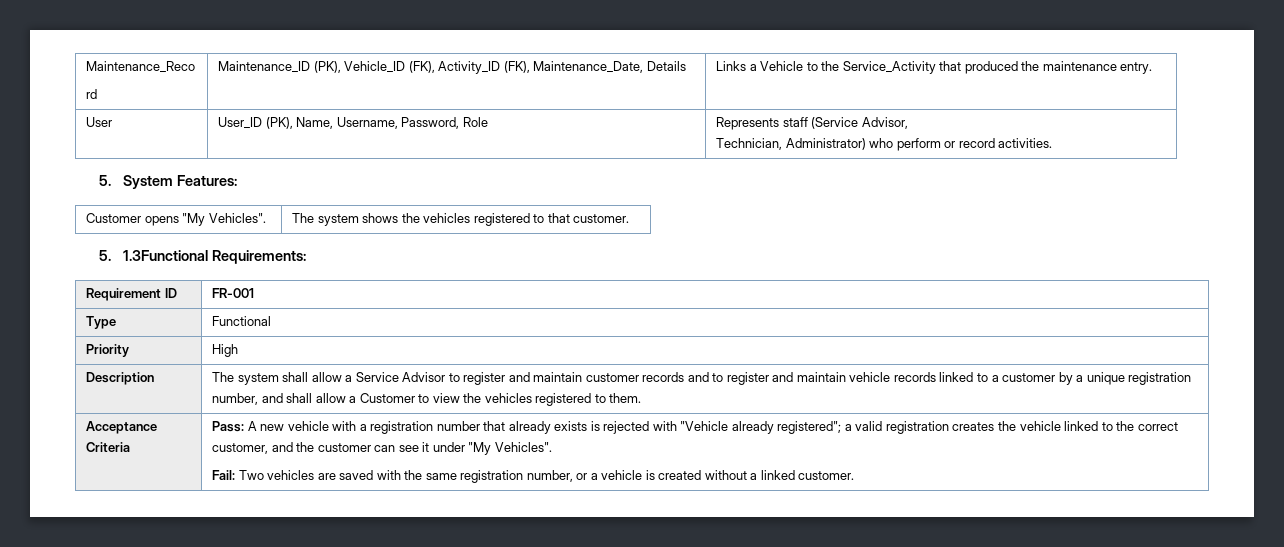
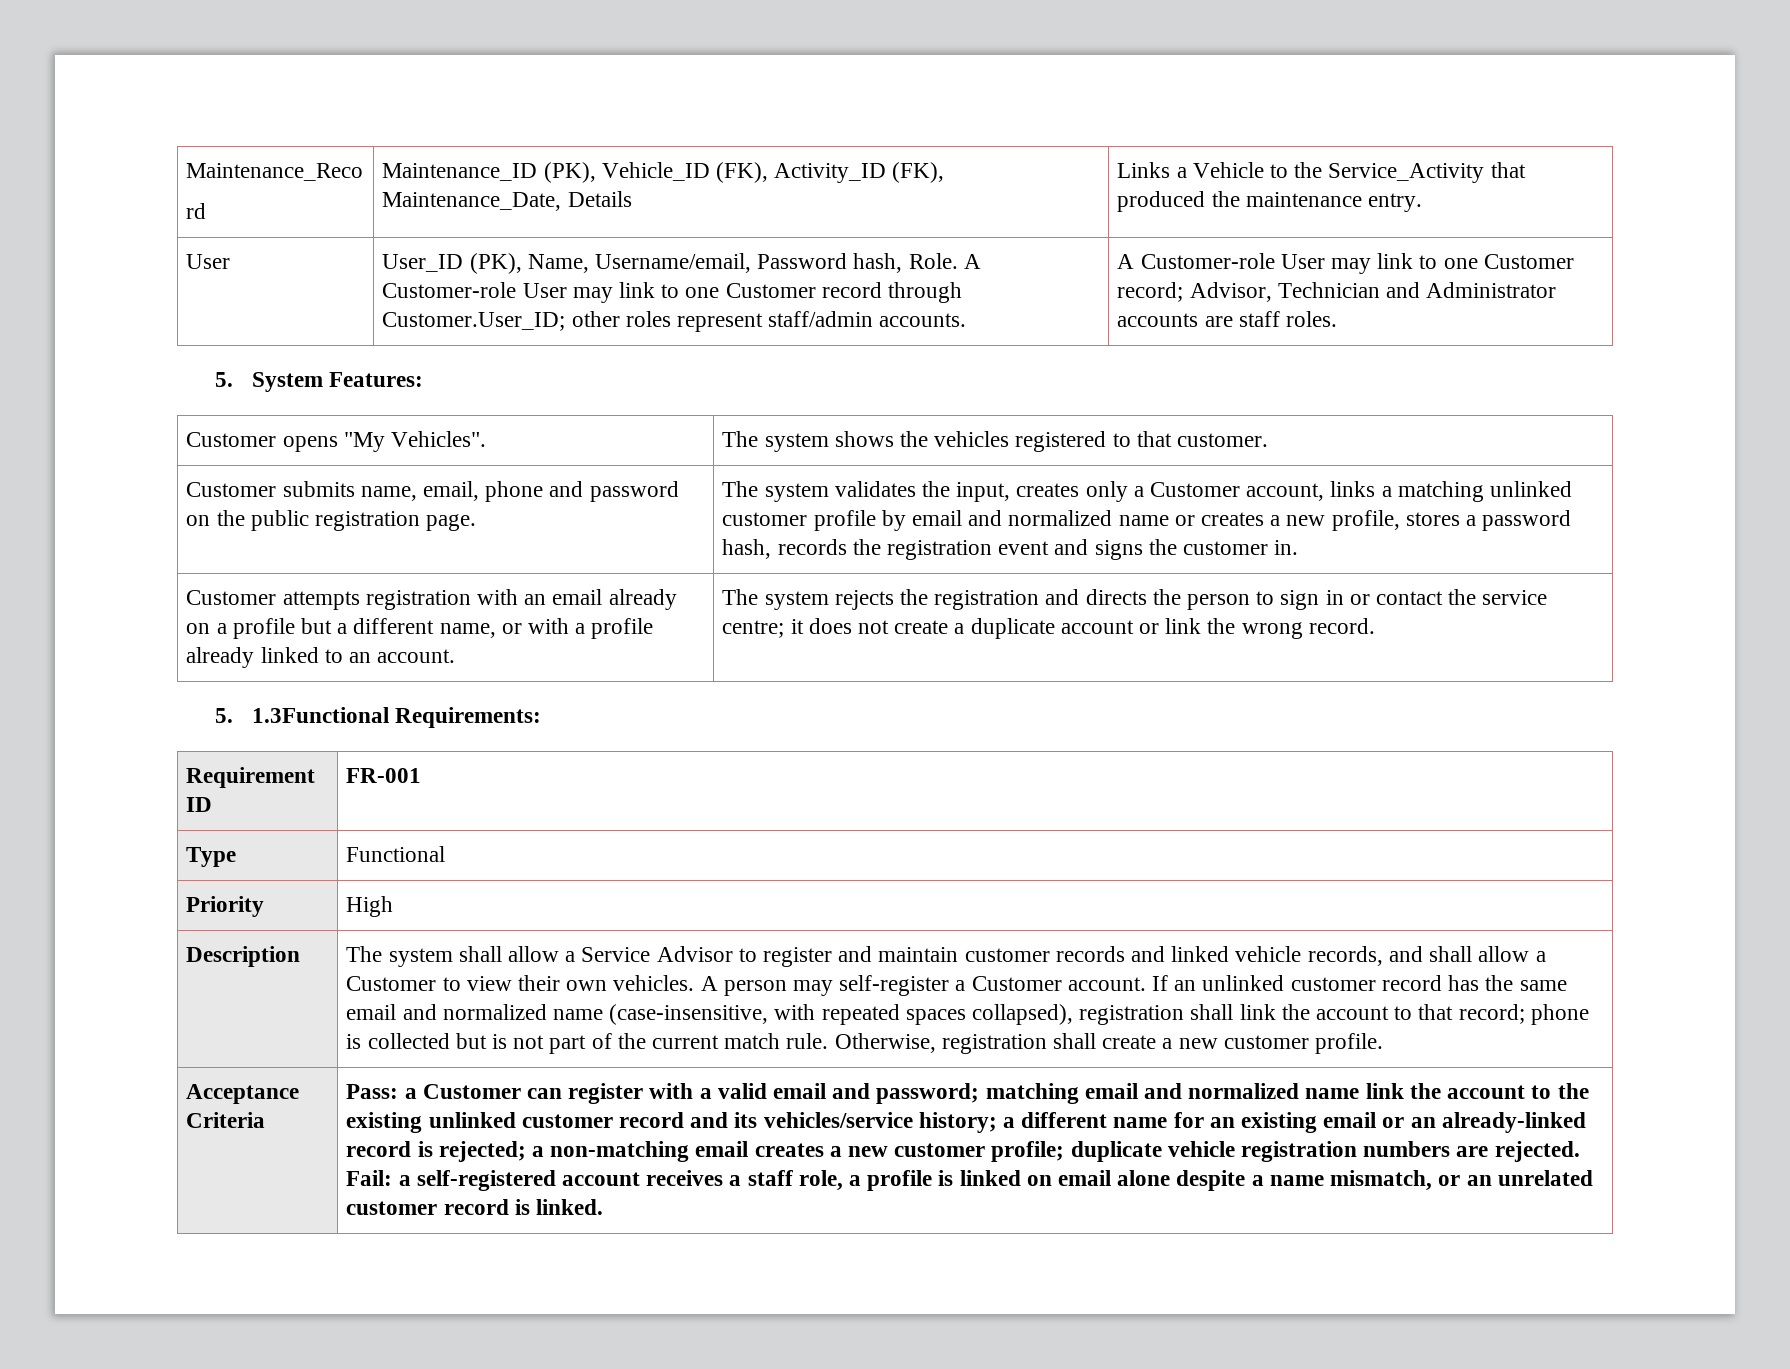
- User_ID (PK), Name, Username, Password, Role | Represents staff (Service Advisor,
- Technician, Administrator) who perform or record activities.
+ User_ID (PK), Name, Username/email, Password hash, Role. A Customer-role User may link to one Customer record through Customer.User_ID; other roles represent staff/admin accounts. | A Customer-role User may link to one Customer record; Advisor, Technician and Administrator accounts are staff roles.
+ Customer submits name, email, phone and password on the public registration page. | The system validates the input, creates only a Customer account, links a matching unlinked customer profile by email and normalized name or creates a new profile, stores a password hash, records the registration event and signs the customer in.
+ Customer attempts registration with an email already on a profile but a different name, or with a profile already linked to an account. | The system rejects the registration and directs the person to sign in or contact the service centre; it does not create a duplicate account or link the wrong record.
- The system shall allow a Service Advisor to register and maintain customer records and to register and maintain vehicle records linked to a customer by a unique registration number, and shall allow a Customer to view the vehicles registered to them.
- Acceptance Criteria | Pass: A new vehicle with a registration number that already exists is rejected with "Vehicle already registered"; a valid registration creates the vehicle linked to the correct customer, and the customer can see it under "My Vehicles".
- Fail: Two vehicles are saved with the same registration number, or a vehicle is created without a linked customer.
+ The system shall allow a Service Advisor to register and maintain customer records and linked vehicle records, and shall allow a Customer to view their own vehicles. A person may self-register a Customer account. If an unlinked customer record has the same email and normalized name (case-insensitive, with repeated spaces collapsed), registration shall link the account to that record; phone is collected but is not part of the current match rule. Otherwise, registration shall create a new customer profile.
+ Acceptance Criteria | Pass: a Customer can register with a valid email and password; matching email and normalized name link the account to the existing unlinked customer record and its vehicles/service history; a different name for an existing email or an already-linked record is rejected; a non-matching email creates a new customer profile; duplicate vehicle registration numbers are rejected. Fail: a self-registered account receives a staff role, a profile is linked on email alone despite a name mismatch, or an unrelated customer record is linked.

